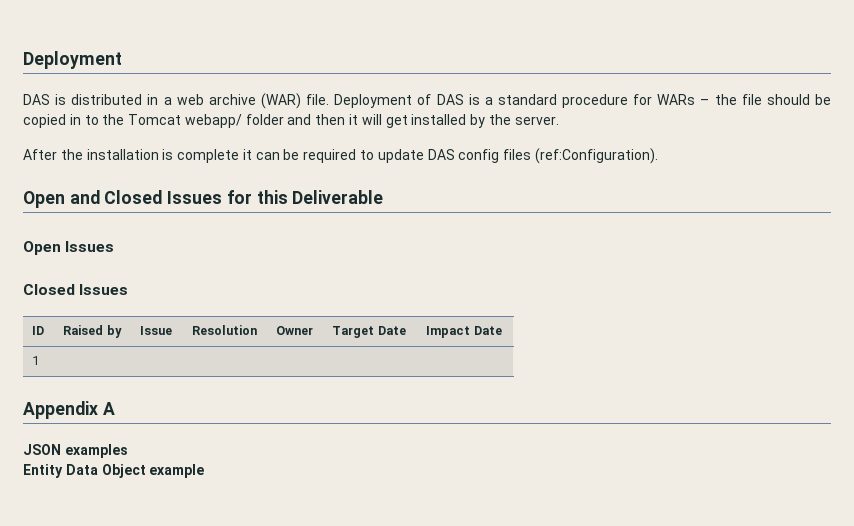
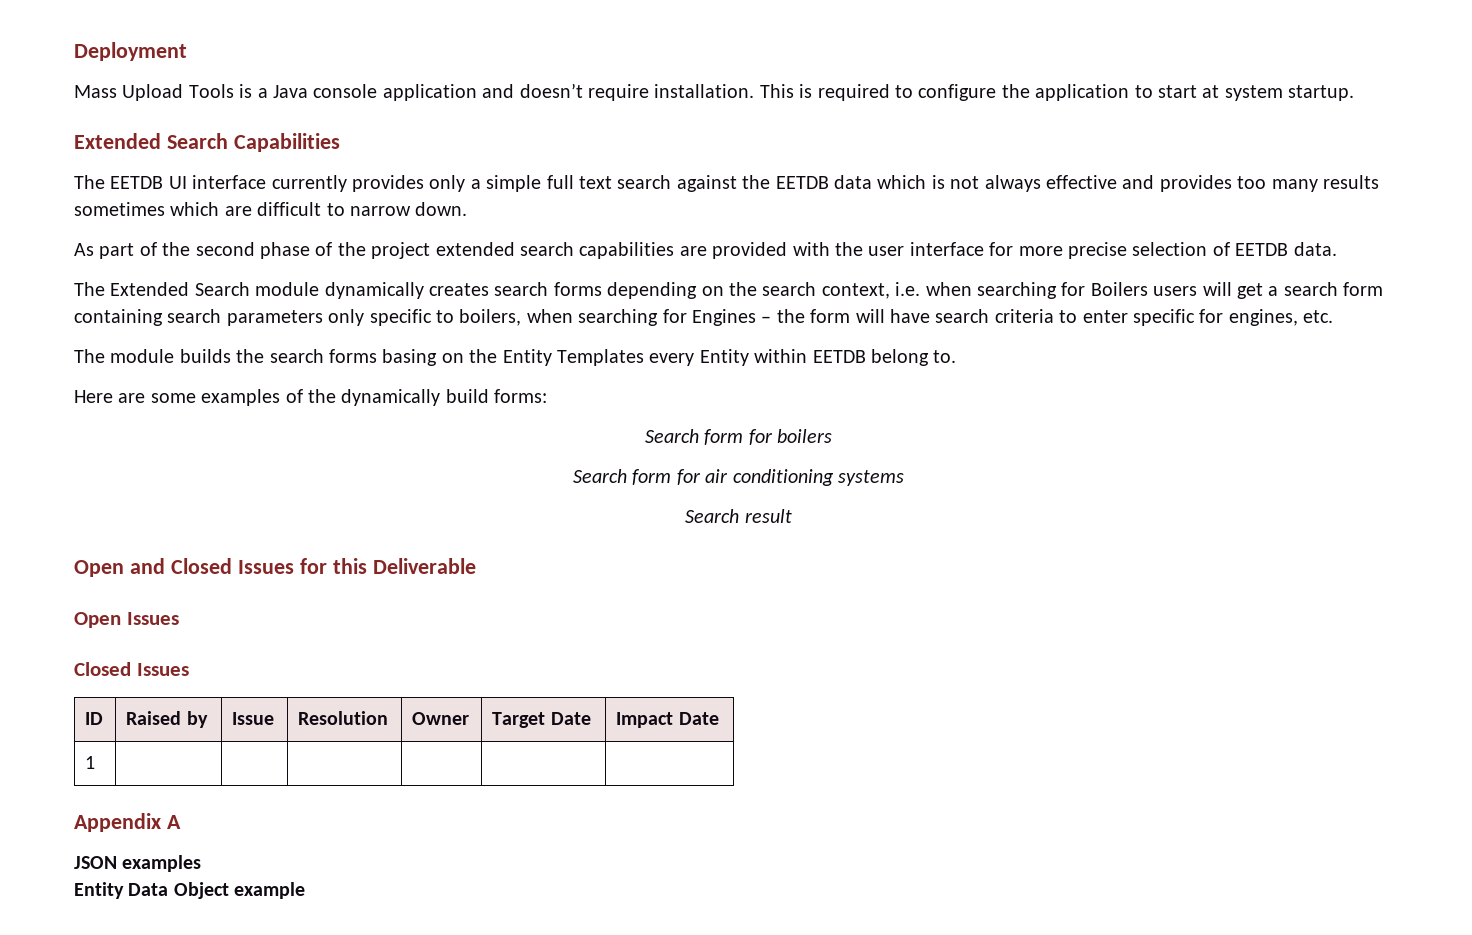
- DAS is distributed in a web archive (WAR) file. Deployment of DAS is a standard procedure for WARs – the file should be copied in to the Tomcat webapp/ folder and then it will get installed by the server.
- After the installation is complete it can be required to update DAS config files (ref:Configuration).
+ Mass Upload Tools is a Java console application and doesn’t require installation. This is required to configure the application to start at system startup.
+ Extended Search Capabilities
+ The EETDB UI interface currently provides only a simple full text search against the EETDB data which is not always effective and provides too many results sometimes which are difficult to narrow down.
+ As part of the second phase of the project extended search capabilities are provided with the user interface for more precise selection of EETDB data.
+ The Extended Search module dynamically creates search forms depending on the search context, i.e. when searching for Boilers users will get a search form containing search parameters only specific to boilers, when searching for Engines – the form will have search criteria to enter specific for engines, etc.
+ The module builds the search forms basing on the Entity Templates every Entity within EETDB belong to.
+ Here are some examples of the dynamically build forms:
+ Search form for boilers
+ Search form for air conditioning systems
+ Search result

